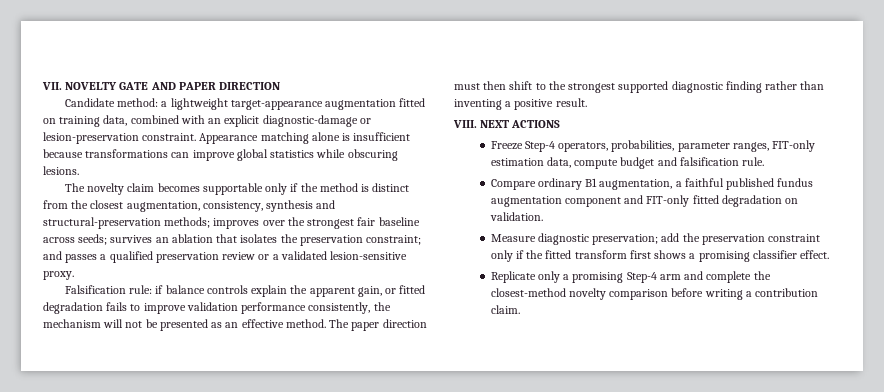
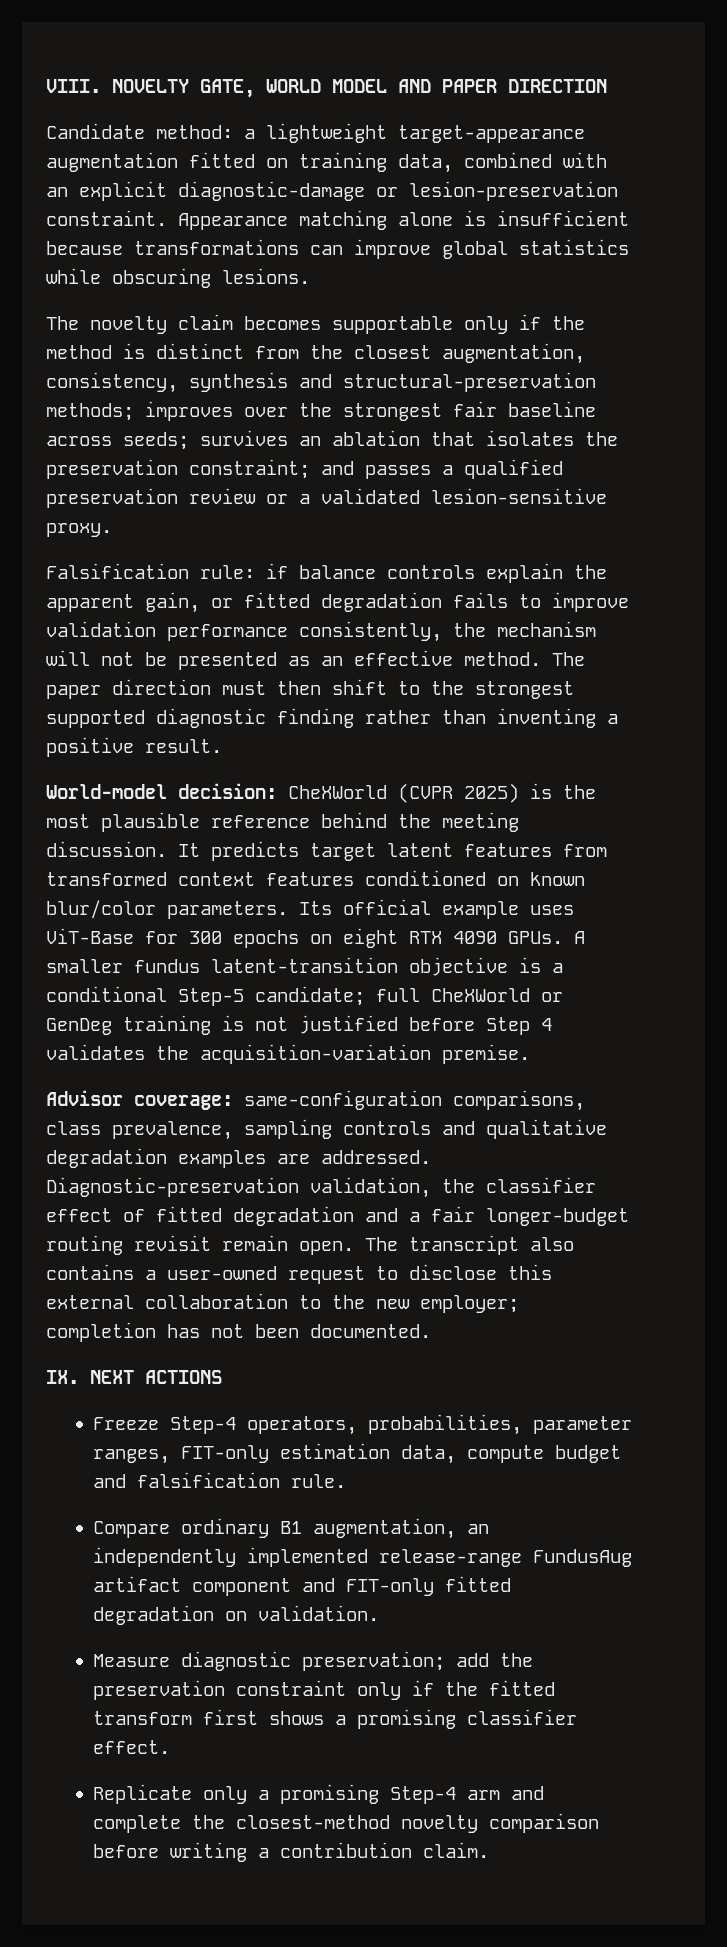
- VII. NOVELTY GATE AND PAPER DIRECTION
+ VIII. NOVELTY GATE, WORLD MODEL AND PAPER DIRECTION
- VIII. NEXT ACTIONS
+ World-model decision: CheXWorld (CVPR 2025) is the most plausible reference behind the meeting discussion. It predicts target latent features from transformed context features conditioned on known blur/color parameters. Its official example uses ViT-Base for 300 epochs on eight RTX 4090 GPUs. A smaller fundus latent-transition objective is a conditional Step-5 candidate; full CheXWorld or GenDeg training is not justified before Step 4 validates the acquisition-variation premise.
+ Advisor coverage: same-configuration comparisons, class prevalence, sampling controls and qualitative degradation examples are addressed. Diagnostic-preservation validation, the classifier effect of fitted degradation and a fair longer-budget routing revisit remain open. The transcript also contains a user-owned request to disclose this external collaboration to the new employer; completion has not been documented.
+ IX. NEXT ACTIONS
- Compare ordinary B1 augmentation, a faithful published fundus augmentation component and FIT-only fitted degradation on validation.
+ Compare ordinary B1 augmentation, an independently implemented release-range FundusAug artifact component and FIT-only fitted degradation on validation.

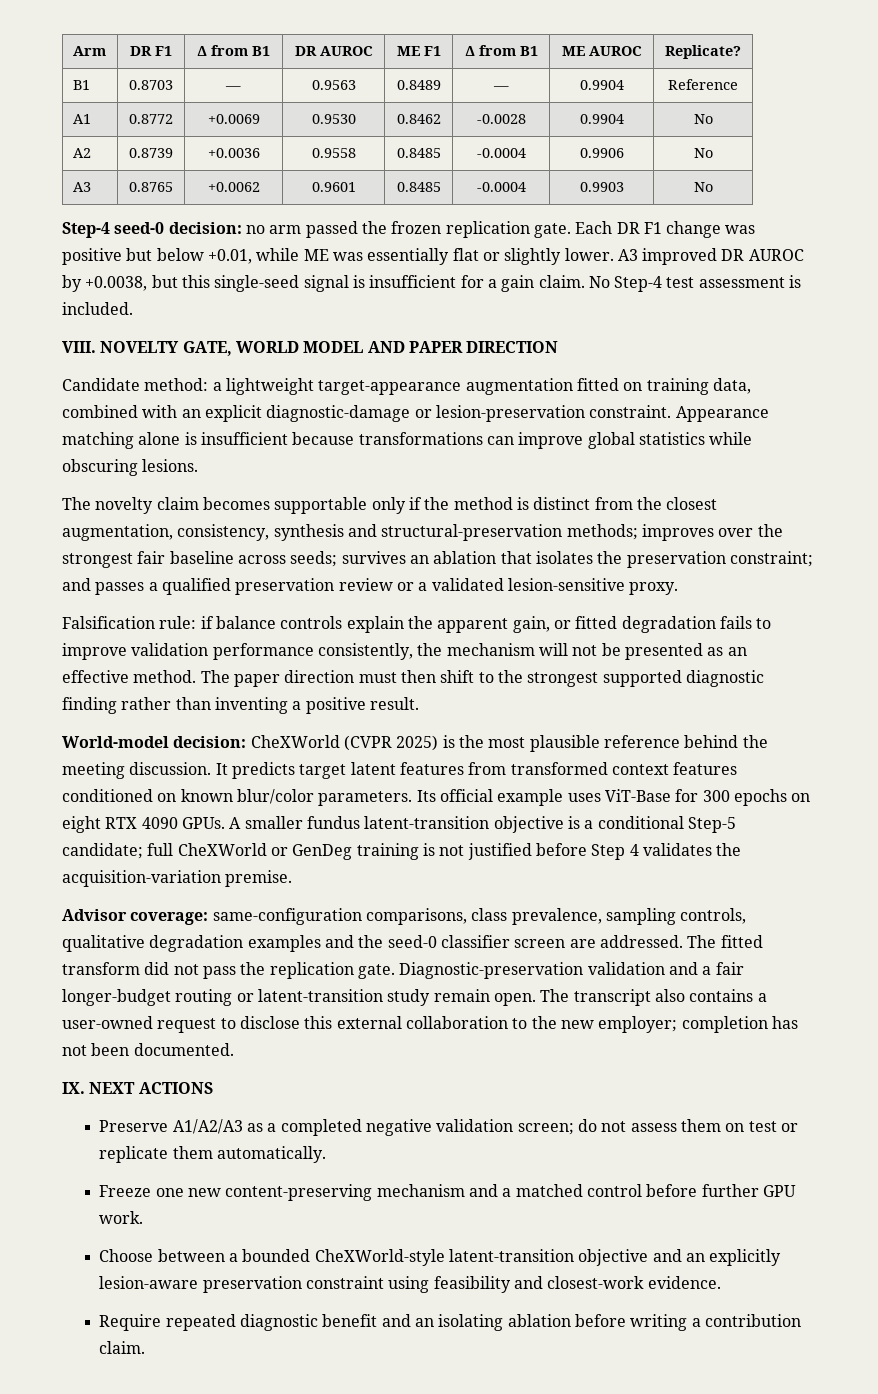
+ Arm | DR F1 | Δ from B1 | DR AUROC | ME F1 | Δ from B1 | ME AUROC | Replicate?
+ B1 | 0.8703 | — | 0.9563 | 0.8489 | — | 0.9904 | Reference
+ A1 | 0.8772 | +0.0069 | 0.9530 | 0.8462 | -0.0028 | 0.9904 | No
+ A2 | 0.8739 | +0.0036 | 0.9558 | 0.8485 | -0.0004 | 0.9906 | No
+ A3 | 0.8765 | +0.0062 | 0.9601 | 0.8485 | -0.0004 | 0.9903 | No
+ Step-4 seed-0 decision: no arm passed the frozen replication gate. Each DR F1 change was positive but below +0.01, while ME was essentially flat or slightly lower. A3 improved DR AUROC by +0.0038, but this single-seed signal is insufficient for a gain claim. No Step-4 test assessment is included.
- Advisor coverage: same-configuration comparisons, class prevalence, sampling controls and qualitative degradation examples are addressed. Diagnostic-preservation validation, the classifier effect of fitted degradation and a fair longer-budget routing revisit remain open.
+ Advisor coverage: same-configuration comparisons, class prevalence, sampling controls, qualitative degradation examples and the seed-0 classifier screen are addressed. The fitted transform did not pass the replication gate. Diagnostic-preservation validation and a fair longer-budget routing or latent-transition study remain open.
- Freeze Step-4 operators, probabilities, parameter ranges, FIT-only estimation data, compute budget and falsification rule.
- Compare ordinary B1 augmentation, an independently implemented release-range FundusAug artifact component and FIT-only fitted degradation on validation.
- Measure diagnostic preservation; add the preservation constraint only if the fitted transform first shows a promising classifier effect.
- Replicate only a promising Step-4 arm and complete the closest-method novelty comparison before writing a contribution claim.
+ Preserve A1/A2/A3 as a completed negative validation screen; do not assess them on test or replicate them automatically.
+ Freeze one new content-preserving mechanism and a matched control before further GPU work.
+ Choose between a bounded CheXWorld-style latent-transition objective and an explicitly lesion-aware preservation constraint using feasibility and closest-work evidence.
+ Require repeated diagnostic benefit and an isolating ablation before writing a contribution claim.

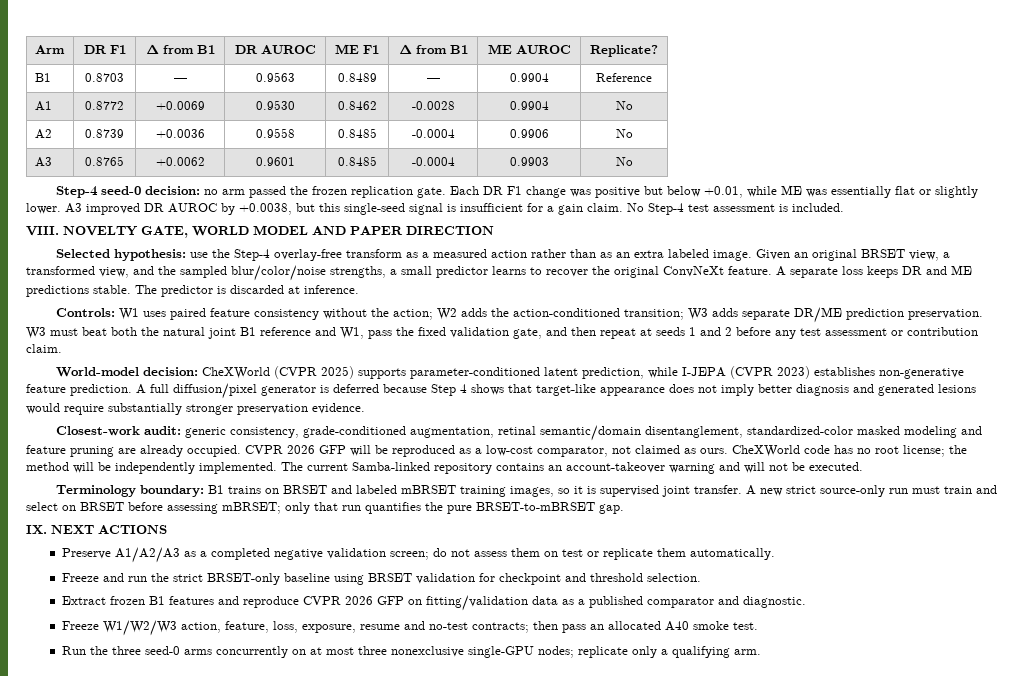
- Candidate method: a lightweight target-appearance augmentation fitted on training data, combined with an explicit diagnostic-damage or lesion-preservation constraint. Appearance matching alone is insufficient because transformations can improve global statistics while obscuring lesions.
- The novelty claim becomes supportable only if the method is distinct from the closest augmentation, consistency, synthesis and structural-preservation methods; improves over the strongest fair baseline across seeds; survives an ablation that isolates the preservation constraint; and passes a qualified preservation review or a validated lesion-sensitive proxy.
- Falsification rule: if balance controls explain the apparent gain, or fitted degradation fails to improve validation performance consistently, the mechanism will not be presented as an effective method. The paper direction must then shift to the strongest supported diagnostic finding rather than inventing a positive result.
+ Selected hypothesis: use the Step-4 overlay-free transform as a measured action rather than as an extra labeled image. Given an original BRSET view, a transformed view, and the sampled blur/color/noise strengths, a small predictor learns to recover the original ConvNeXt feature. A separate loss keeps DR and ME predictions stable. The predictor is discarded at inference.
+ Controls: W1 uses paired feature consistency without the action; W2 adds the action-conditioned transition; W3 adds separate DR/ME prediction preservation. W3 must beat both the natural joint B1 reference and W1, pass the fixed validation gate, and then repeat at seeds 1 and 2 before any test assessment or contribution claim.
- World-model decision: CheXWorld (CVPR 2025) is the most plausible reference behind the meeting discussion. It predicts target latent features from transformed context features conditioned on known blur/color parameters. Its official example uses ViT-Base for 300 epochs on eight RTX 4090 GPUs. A smaller fundus latent-transition objective is a conditional Step-5 candidate; full CheXWorld or GenDeg training is not justified before Step 4 validates the acquisition-variation premise.
- Advisor coverage: same-configuration comparisons, class prevalence, sampling controls, qualitative degradation examples and the seed-0 classifier screen are addressed. The fitted transform did not pass the replication gate. Diagnostic-preservation validation and a fair longer-budget routing or latent-transition study remain open. The transcript also contains a user-owned request to disclose this external collaboration to the new employer; completion has not been documented.
+ World-model decision: CheXWorld (CVPR 2025) supports parameter-conditioned latent prediction, while I-JEPA (CVPR 2023) establishes non-generative feature prediction. A full diffusion/pixel generator is deferred because Step 4 shows that target-like appearance does not imply better diagnosis and generated lesions would require substantially stronger preservation evidence.
+ Closest-work audit: generic consistency, grade-conditioned augmentation, retinal semantic/domain disentanglement, standardized-color masked modeling and feature pruning are already occupied. CVPR 2026 GFP will be reproduced as a low-cost comparator, not claimed as ours. CheXWorld code has no root license; the method will be independently implemented. The current Samba-linked repository contains an account-takeover warning and will not be executed.
+ Terminology boundary: B1 trains on BRSET and labeled mBRSET training images, so it is supervised joint transfer. A new strict source-only run must train and select on BRSET before assessing mBRSET; only that run quantifies the pure BRSET-to-mBRSET gap.
- Freeze one new content-preserving mechanism and a matched control before further GPU work.
- Choose between a bounded CheXWorld-style latent-transition objective and an explicitly lesion-aware preservation constraint using feasibility and closest-work evidence.
- Require repeated diagnostic benefit and an isolating ablation before writing a contribution claim.
+ Freeze and run the strict BRSET-only baseline using BRSET validation for checkpoint and threshold selection.
+ Extract frozen B1 features and reproduce CVPR 2026 GFP on fitting/validation data as a published comparator and diagnostic.
+ Freeze W1/W2/W3 action, feature, loss, exposure, resume and no-test contracts; then pass an allocated A40 smoke test.
+ Run the three seed-0 arms concurrently on at most three nonexclusive single-GPU nodes; replicate only a qualifying arm.

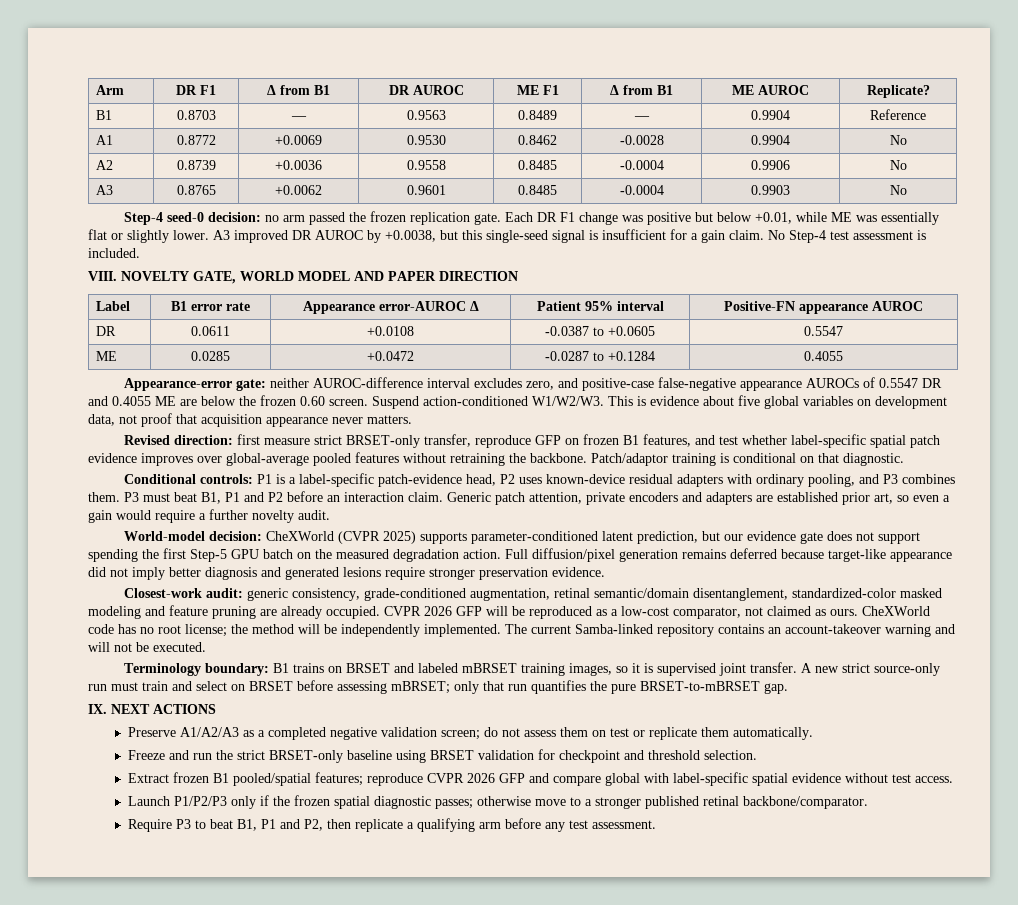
- Selected hypothesis: use the Step-4 overlay-free transform as a measured action rather than as an extra labeled image. Given an original BRSET view, a transformed view, and the sampled blur/color/noise strengths, a small predictor learns to recover the original ConvNeXt feature. A separate loss keeps DR and ME predictions stable. The predictor is discarded at inference.
- Controls: W1 uses paired feature consistency without the action; W2 adds the action-conditioned transition; W3 adds separate DR/ME prediction preservation. W3 must beat both the natural joint B1 reference and W1, pass the fixed validation gate, and then repeat at seeds 1 and 2 before any test assessment or contribution claim.
+ Label | B1 error rate | Appearance error-AUROC Δ | Patient 95% interval | Positive-FN appearance AUROC
+ DR | 0.0611 | +0.0108 | -0.0387 to +0.0605 | 0.5547
+ ME | 0.0285 | +0.0472 | -0.0287 to +0.1284 | 0.4055
+ Appearance-error gate: neither AUROC-difference interval excludes zero, and positive-case false-negative appearance AUROCs of 0.5547 DR and 0.4055 ME are below the frozen 0.60 screen. Suspend action-conditioned W1/W2/W3. This is evidence about five global variables on development data, not proof that acquisition appearance never matters.
+ Revised direction: first measure strict BRSET-only transfer, reproduce GFP on frozen B1 features, and test whether label-specific spatial patch evidence improves over global-average pooled features without retraining the backbone. Patch/adaptor training is conditional on that diagnostic.
+ Conditional controls: P1 is a label-specific patch-evidence head, P2 uses known-device residual adapters with ordinary pooling, and P3 combines them. P3 must beat B1, P1 and P2 before an interaction claim. Generic patch attention, private encoders and adapters are established prior art, so even a gain would require a further novelty audit.
- World-model decision: CheXWorld (CVPR 2025) supports parameter-conditioned latent prediction, while I-JEPA (CVPR 2023) establishes non-generative feature prediction. A full diffusion/pixel generator is deferred because Step 4 shows that target-like appearance does not imply better diagnosis and generated lesions would require substantially stronger preservation evidence.
+ World-model decision: CheXWorld (CVPR 2025) supports parameter-conditioned latent prediction, but our evidence gate does not support spending the first Step-5 GPU batch on the measured degradation action. Full diffusion/pixel generation remains deferred because target-like appearance did not imply better diagnosis and generated lesions require stronger preservation evidence.
- Extract frozen B1 features and reproduce CVPR 2026 GFP on fitting/validation data as a published comparator and diagnostic.
- Freeze W1/W2/W3 action, feature, loss, exposure, resume and no-test contracts; then pass an allocated A40 smoke test.
- Run the three seed-0 arms concurrently on at most three nonexclusive single-GPU nodes; replicate only a qualifying arm.
+ Extract frozen B1 pooled/spatial features; reproduce CVPR 2026 GFP and compare global with label-specific spatial evidence without test access.
+ Launch P1/P2/P3 only if the frozen spatial diagnostic passes; otherwise move to a stronger published retinal backbone/comparator.
+ Require P3 to beat B1, P1 and P2, then replicate a qualifying arm before any test assessment.

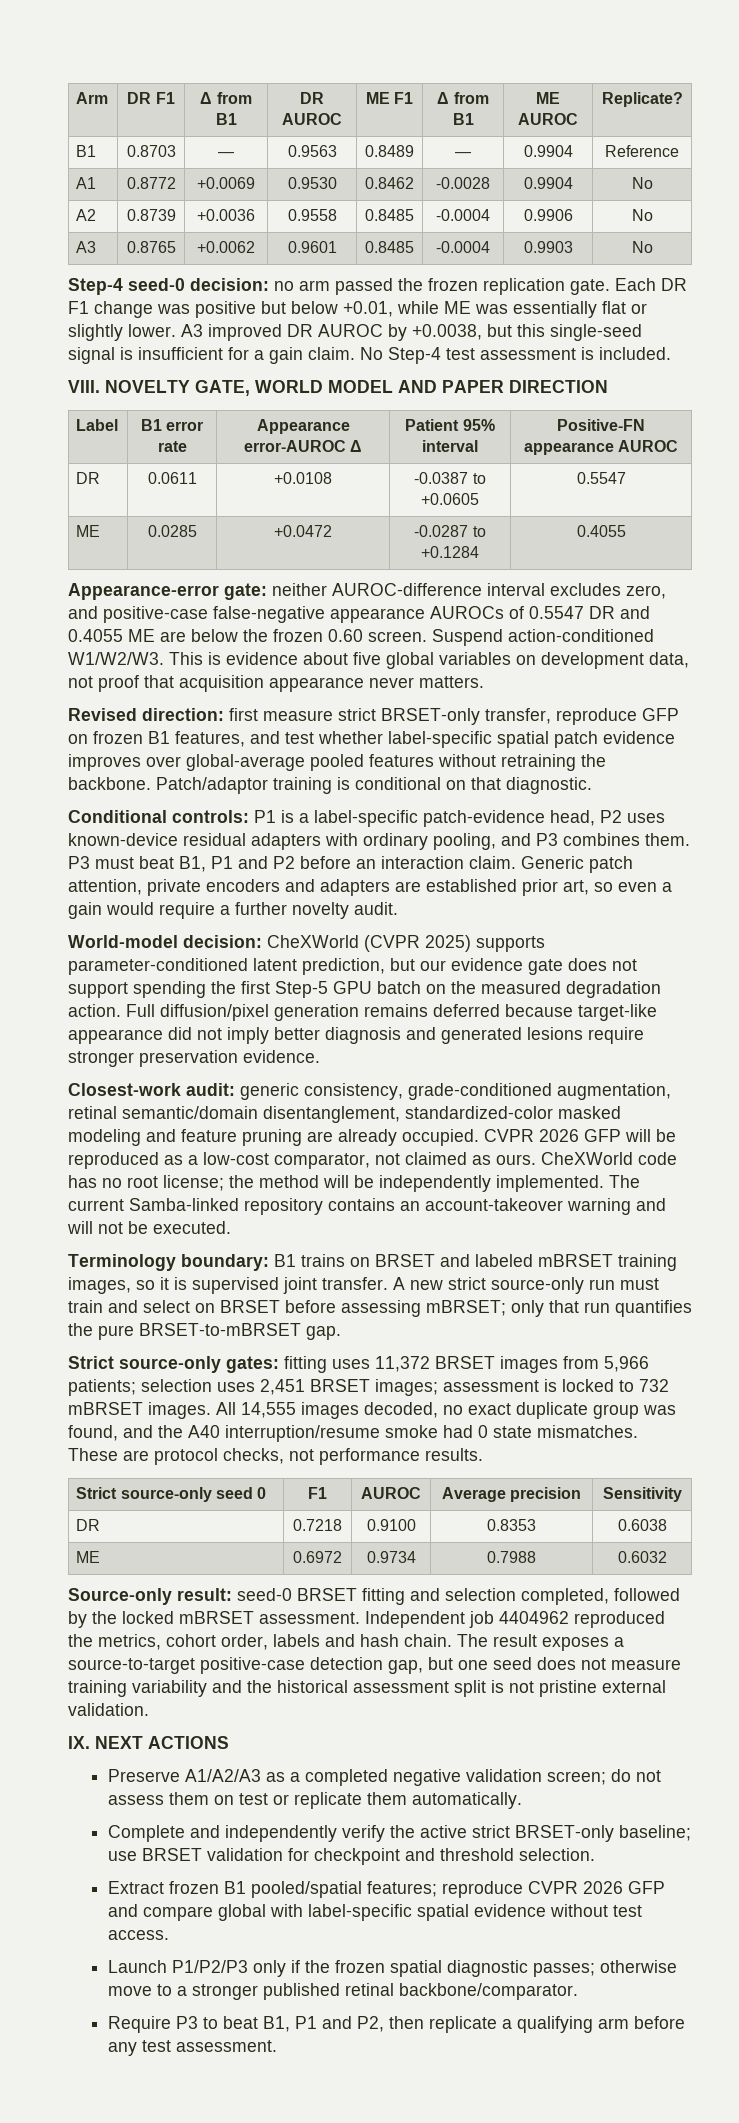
+ Strict source-only gates: fitting uses 11,372 BRSET images from 5,966 patients; selection uses 2,451 BRSET images; assessment is locked to 732 mBRSET images. All 14,555 images decoded, no exact duplicate group was found, and the A40 interruption/resume smoke had 0 state mismatches. These are protocol checks, not performance results.
+ Strict source-only seed 0 | F1 | AUROC | Average precision | Sensitivity
+ DR | 0.7218 | 0.9100 | 0.8353 | 0.6038
+ ME | 0.6972 | 0.9734 | 0.7988 | 0.6032
+ Source-only result: seed-0 BRSET fitting and selection completed, followed by the locked mBRSET assessment. Independent job 4404962 reproduced the metrics, cohort order, labels and hash chain. The result exposes a source-to-target positive-case detection gap, but one seed does not measure training variability and the historical assessment split is not pristine external validation.
- Freeze and run the strict BRSET-only baseline using BRSET validation for checkpoint and threshold selection.
+ Complete and independently verify the active strict BRSET-only baseline; use BRSET validation for checkpoint and threshold selection.

